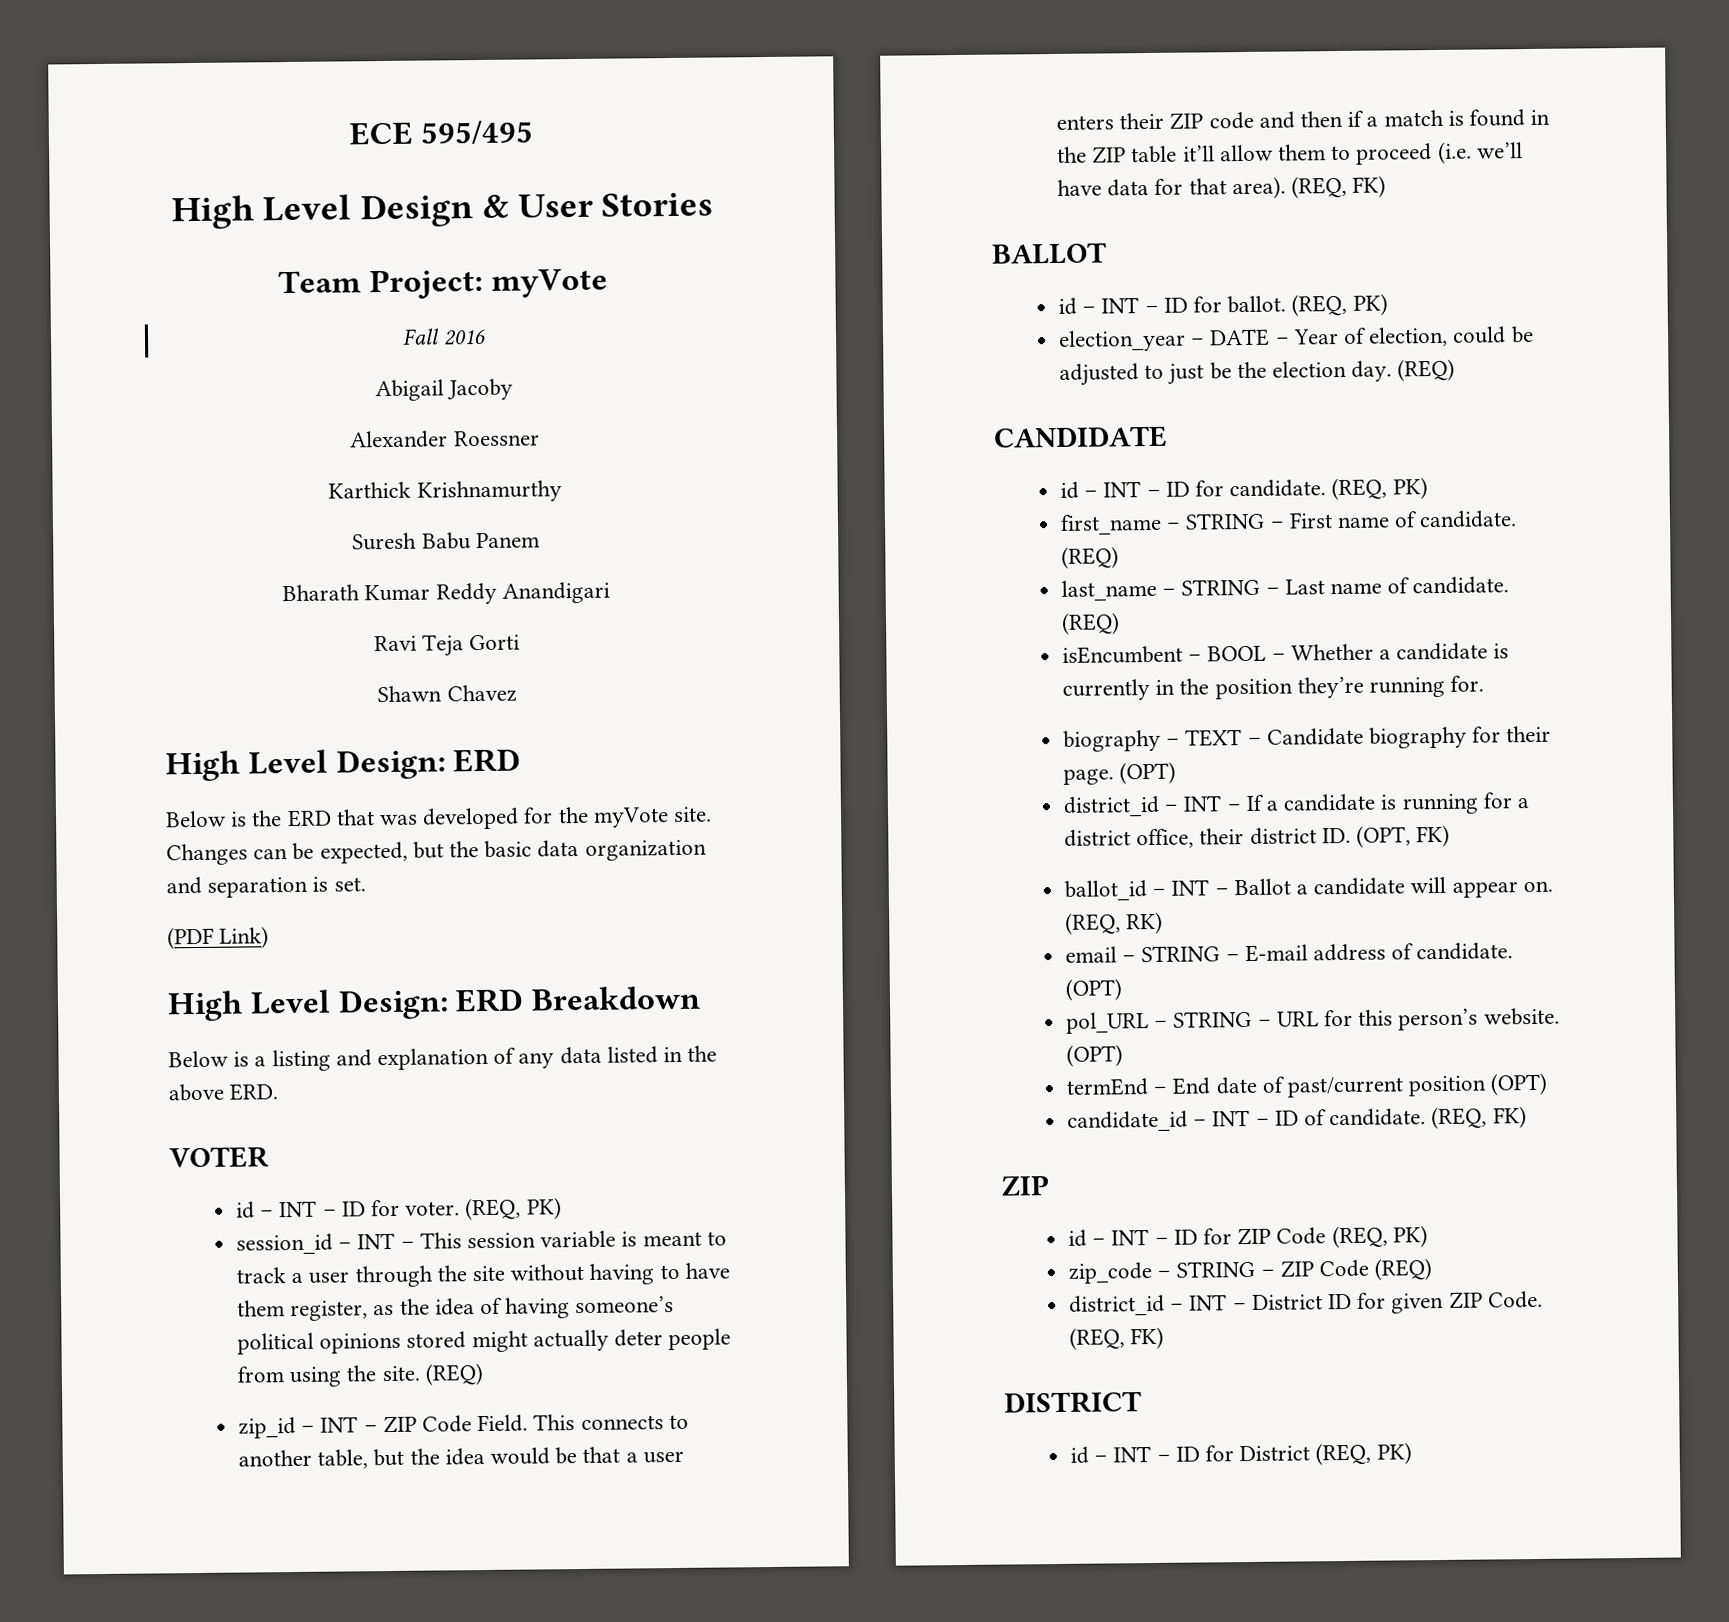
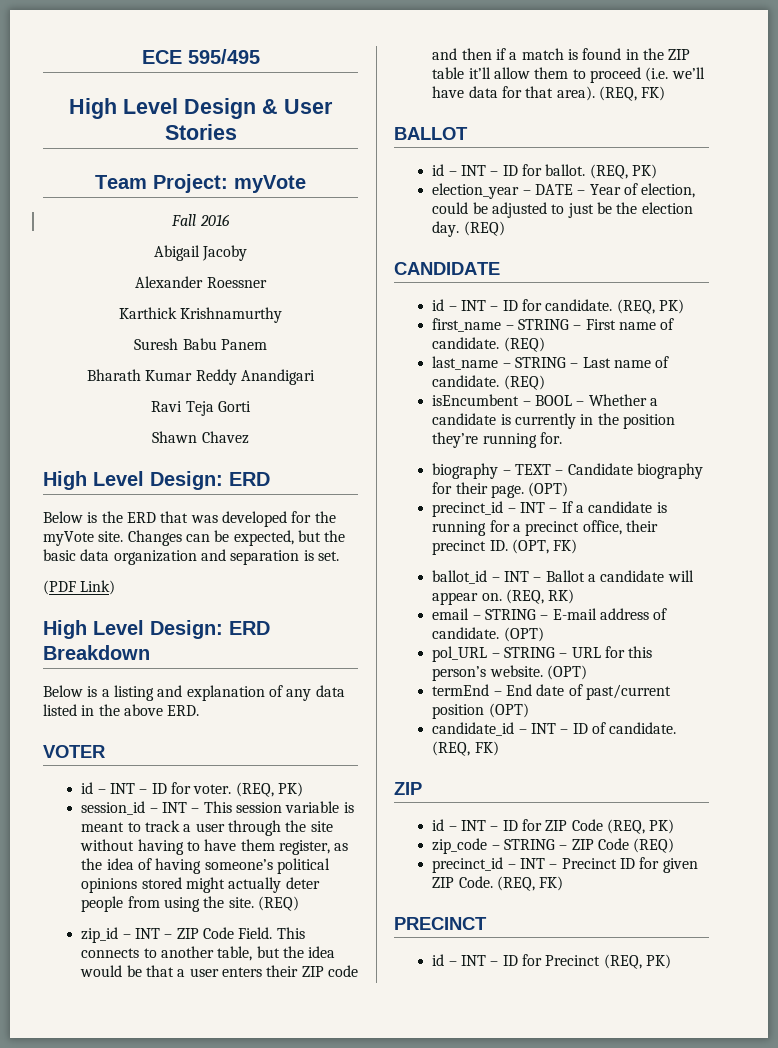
- district_id – INT – If a candidate is running for a district office, their district ID. (OPT, FK)
+ precinct_id – INT – If a candidate is running for a precinct office, their precinct ID. (OPT, FK)
- district_id – INT – District ID for given ZIP Code.
+ precinct_id – INT – Precinct ID for given ZIP Code.
- DISTRICT
- id – INT – ID for District (REQ, PK)
+ PRECINCT
+ id – INT – ID for Precinct (REQ, PK)

